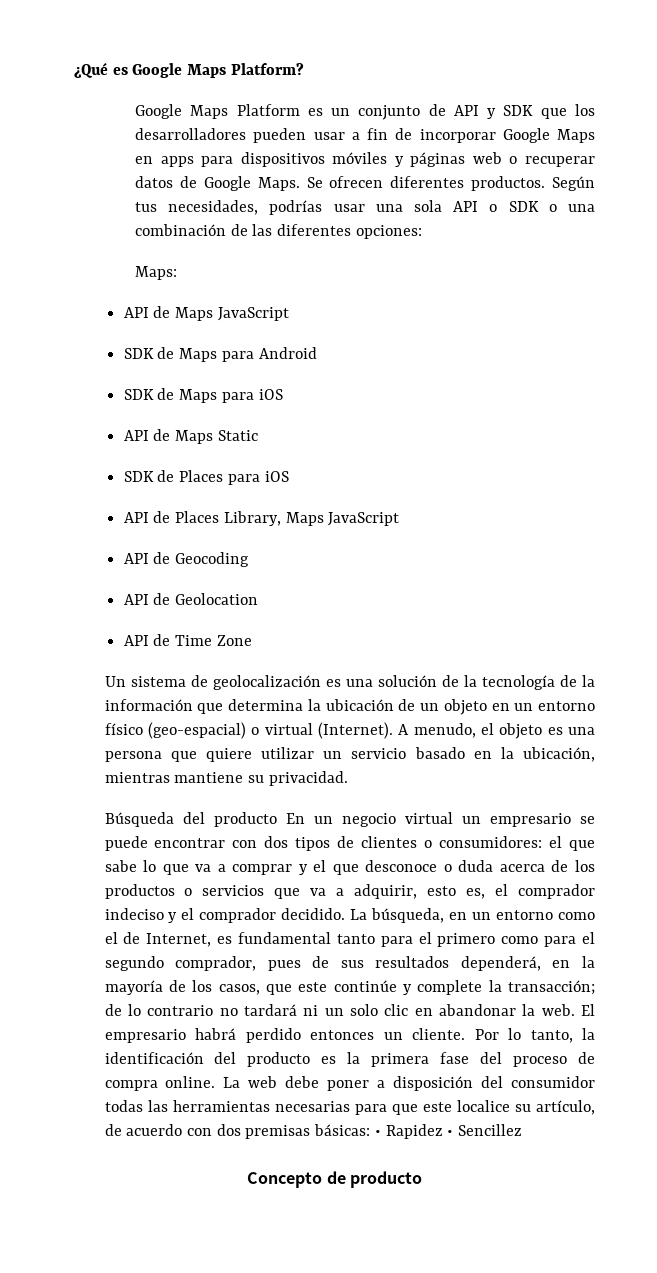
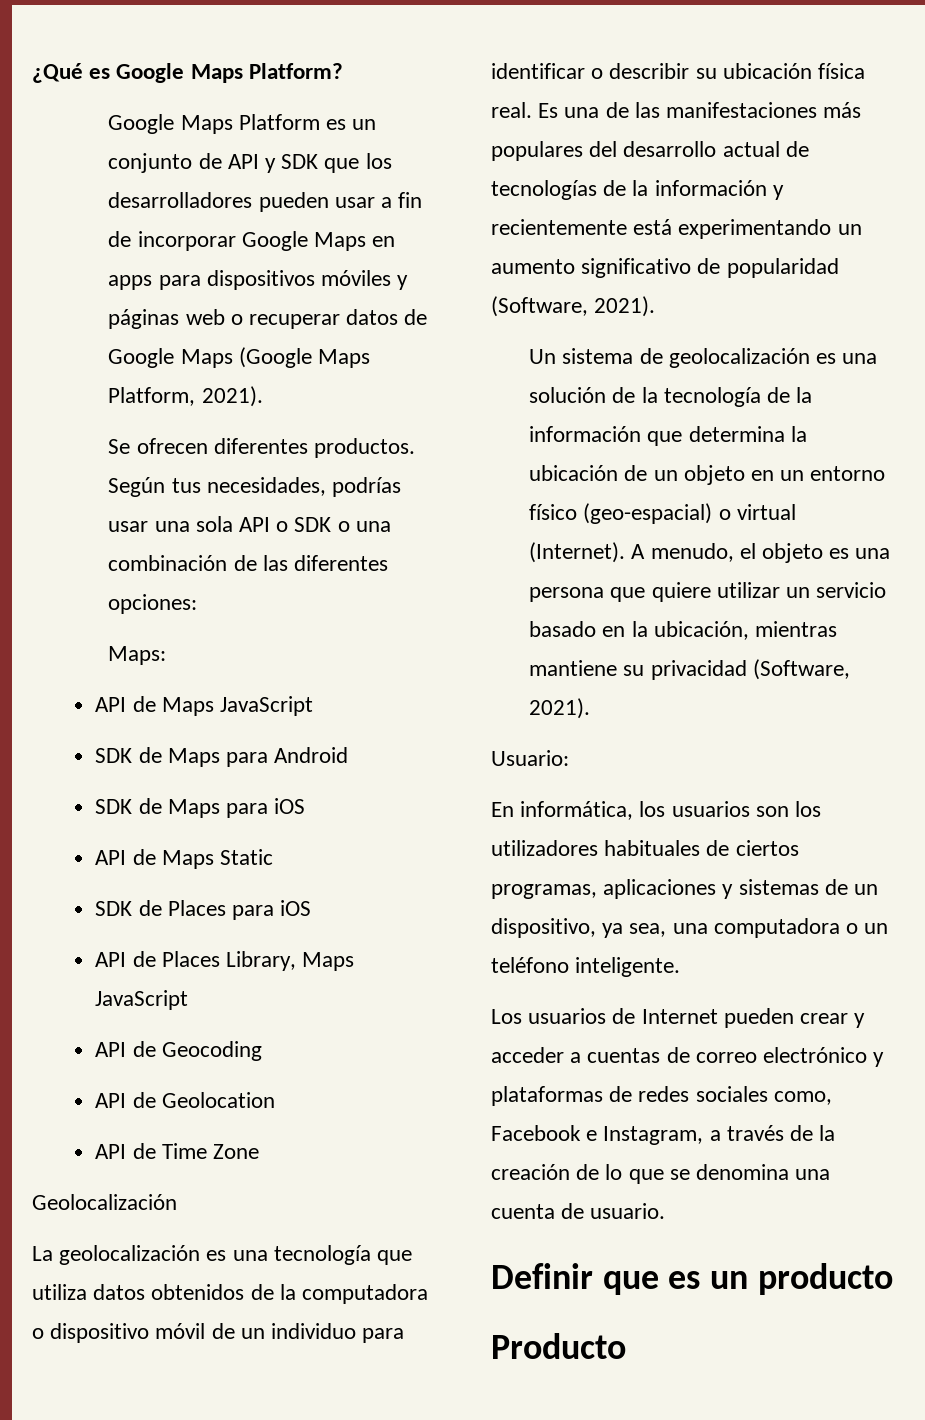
- Google Maps Platform es un conjunto de API y SDK que los desarrolladores pueden usar a fin de incorporar Google Maps en apps para dispositivos móviles y páginas web o recuperar datos de Google Maps. Se ofrecen diferentes productos.
+ Google Maps Platform es un conjunto de API y SDK que los desarrolladores pueden usar a fin de incorporar Google Maps en apps para dispositivos móviles y páginas web o recuperar datos de Google Maps (Google Maps Platform, 2021).
+ Se ofrecen diferentes productos.
+ Geolocalización
+ La geolocalización es una tecnología que utiliza datos obtenidos de la computadora o dispositivo móvil de un individuo para identificar o describir su ubicación física real. Es una de las manifestaciones más populares del desarrollo actual de tecnologías de la información y recientemente está experimentando un aumento significativo de popularidad (Software, 2021).
- A menudo, el objeto es una persona que quiere utilizar un servicio basado en la ubicación, mientras mantiene su privacidad.
- Búsqueda del producto En un negocio virtual un empresario se puede encontrar con dos tipos de clientes o consumidores: el que sabe lo que va a comprar y el que desconoce o duda acerca de los productos o servicios que va a adquirir, esto es, el comprador indeciso y el comprador decidido. La búsqueda, en un entorno como el de Internet, es fundamental tanto para el primero como para el segundo comprador, pues de sus resultados dependerá, en la mayoría de los casos, que este continúe y complete la transacción; de lo contrario no tardará ni un solo clic en abandonar la web. El empresario habrá perdido entonces un cliente. Por lo tanto, la identificación del producto es la primera fase del proceso de compra online. La web debe poner a disposición del consumidor todas las herramientas necesarias para que este localice su artículo, de acuerdo con dos premisas básicas: • Rapidez • Sencillez
- Concepto de producto
+ A menudo, el objeto es una persona que quiere utilizar un servicio basado en la ubicación, mientras mantiene su privacidad (Software, 2021).
+ Usuario:
+ En informática, los usuarios son los utilizadores habituales de ciertos programas, aplicaciones y sistemas de un dispositivo, ya sea, una computadora o un teléfono inteligente.
+ Los usuarios de Internet pueden crear y acceder a cuentas de correo electrónico y plataformas de redes sociales como, Facebook e Instagram, a través de la creación de lo que se denomina una cuenta de usuario.
+ Definir que es un producto
+ Producto

